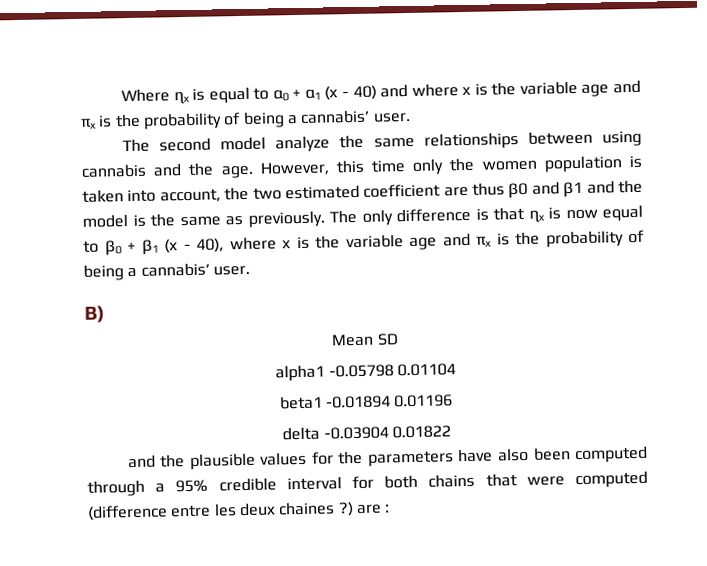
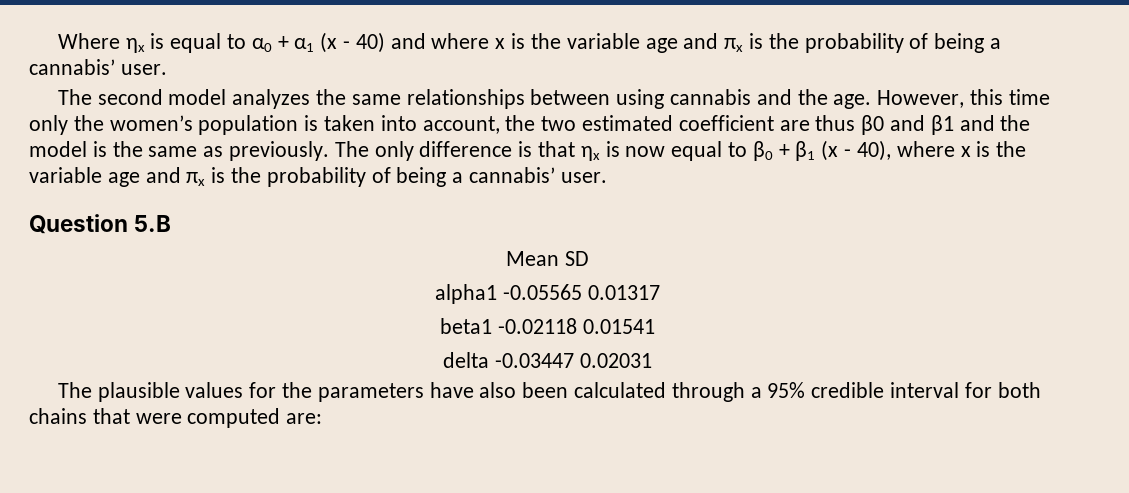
- The second model analyze the same relationships between using cannabis and the age.
+ The second model analyzes the same relationships between using cannabis and the age.
- However, this time only the women population is taken into account, the two estimated coefficient are thus β0 and β1 and the model is the same as previously.
+ However, this time only the women’s population is taken into account, the two estimated coefficient are thus β0 and β1 and the model is the same as previously.
- B)
+ Question 5.B
- alpha1 -0.05798 0.01104
+ alpha1 -0.05565 0.01317
- beta1 -0.01894 0.01196
+ beta1 -0.02118 0.01541
- delta -0.03904 0.01822
- and the plausible values for the parameters have also been computed through a 95% credible interval for both chains that were computed (difference entre les deux chaines ?) are :
+ delta -0.03447 0.02031
+ The plausible values for the parameters have also been calculated through a 95% credible interval for both chains that were computed are:

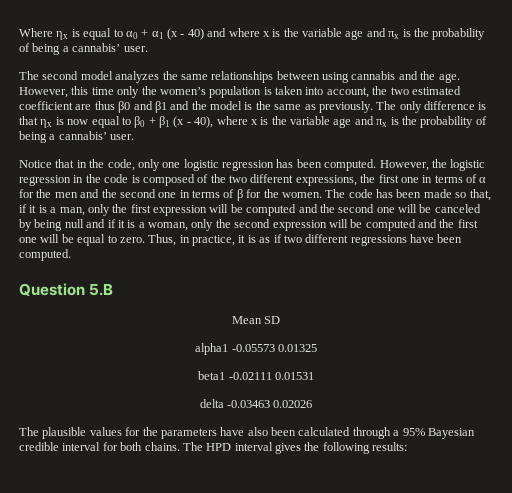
+ Notice that in the code, only one logistic regression has been computed. However, the logistic regression in the code is composed of the two different expressions, the first one in terms of α for the men and the second one in terms of β for the women. The code has been made so that, if it is a man, only the first expression will be computed and the second one will be canceled by being null and if it is a woman, only the second expression will be computed and the first one will be equal to zero. Thus, in practice, it is as if two different regressions have been computed.
- alpha1 -0.05565 0.01317
+ alpha1 -0.05573 0.01325
- beta1 -0.02118 0.01541
+ beta1 -0.02111 0.01531
- delta -0.03447 0.02031
+ delta -0.03463 0.02026
- The plausible values for the parameters have also been calculated through a 95% credible interval for both chains that were computed are:
+ The plausible values for the parameters have also been calculated through a 95% Bayesian credible interval for both chains. The HPD interval gives the following results:

